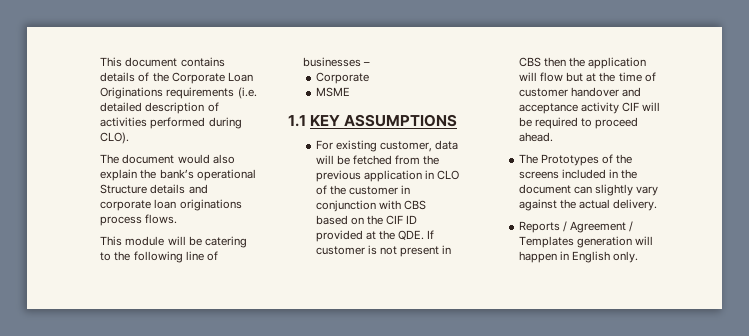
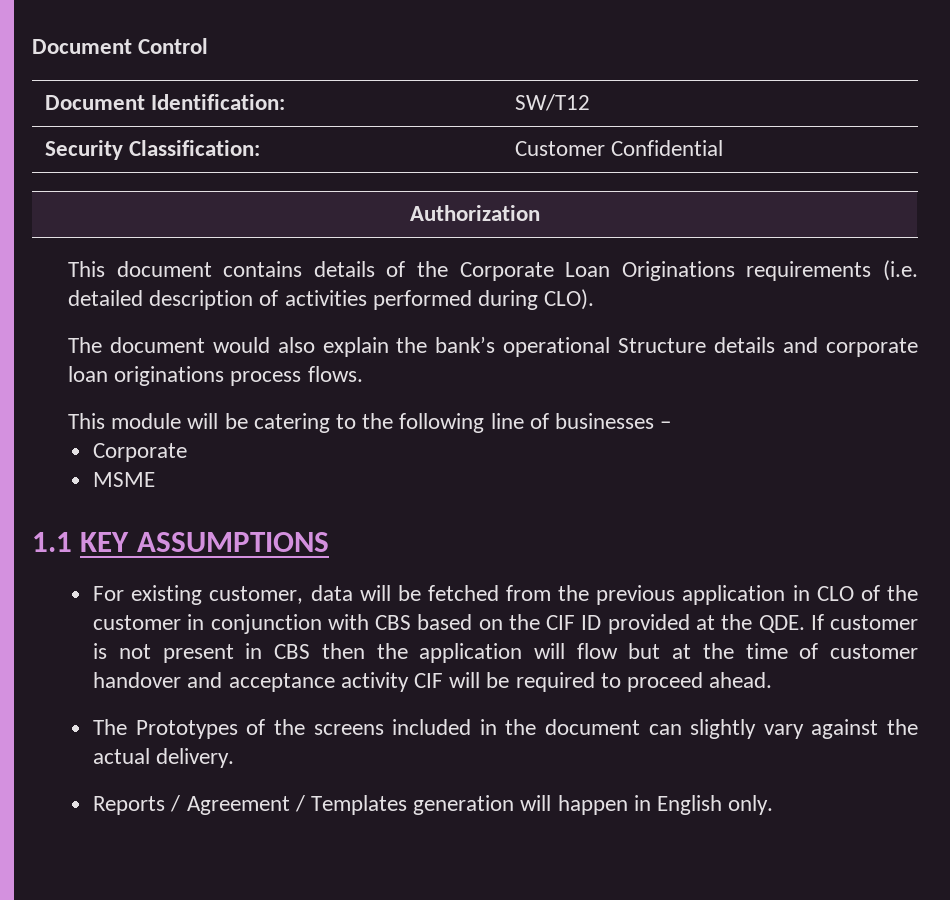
+ Document Control
+ Document Identification: | SW/T12
+ Security Classification: | Customer Confidential
+ Authorization

